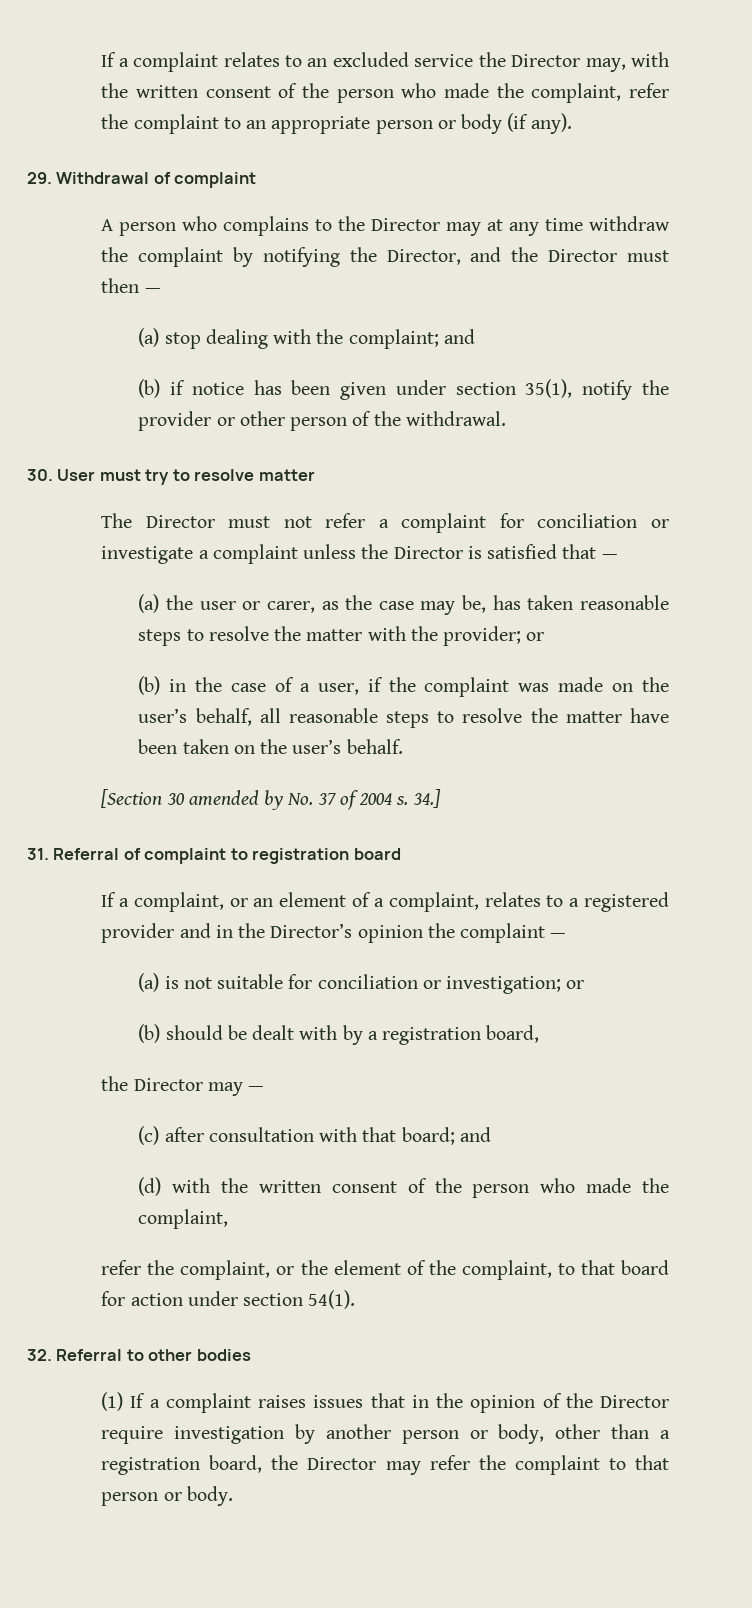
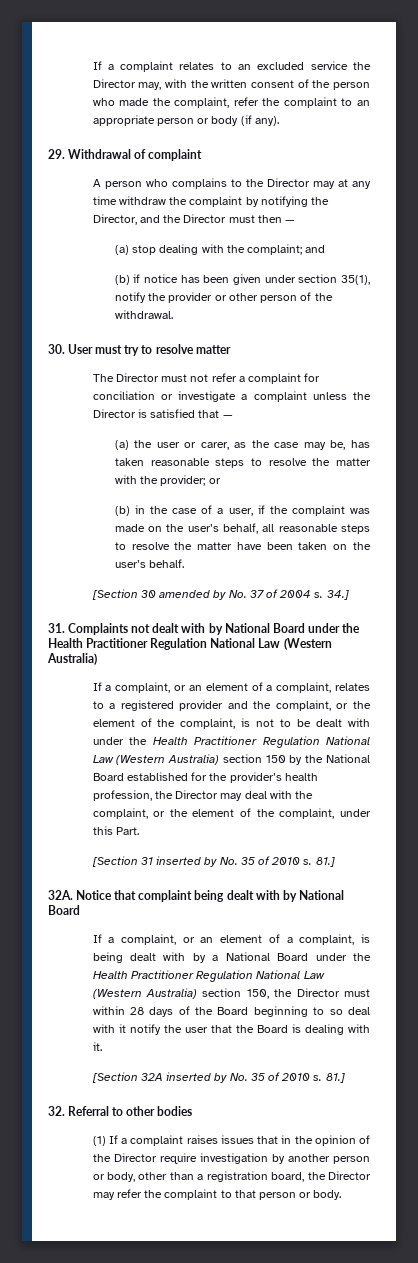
- 31. Referral of complaint to registration board
+ 31. Complaints not dealt with by National Board under the Health Practitioner Regulation National Law (Western Australia)
- If a complaint, or an element of a complaint, relates to a registered provider and in the Director’s opinion the complaint —
- (a) is not suitable for conciliation or investigation; or
- (b) should be dealt with by a registration board,
- the Director may —
- (c) after consultation with that board; and
- (d) with the written consent of the person who made the complaint,
- refer the complaint, or the element of the complaint, to that board for action under section 54(1).
+ If a complaint, or an element of a complaint, relates to a registered provider and the complaint, or the element of the complaint, is not to be dealt with under the Health Practitioner Regulation National Law (Western Australia) section 150 by the National Board established for the provider’s health profession, the Director may deal with the complaint, or the element of the complaint, under this Part.
+ [Section 31 inserted by No. 35 of 2010 s. 81.]
+ 32A. Notice that complaint being dealt with by National Board
+ If a complaint, or an element of a complaint, is being dealt with by a National Board under the Health Practitioner Regulation National Law (Western Australia) section 150, the Director must within 28 days of the Board beginning to so deal with it notify the user that the Board is dealing with it.
+ [Section 32A inserted by No. 35 of 2010 s. 81.]

